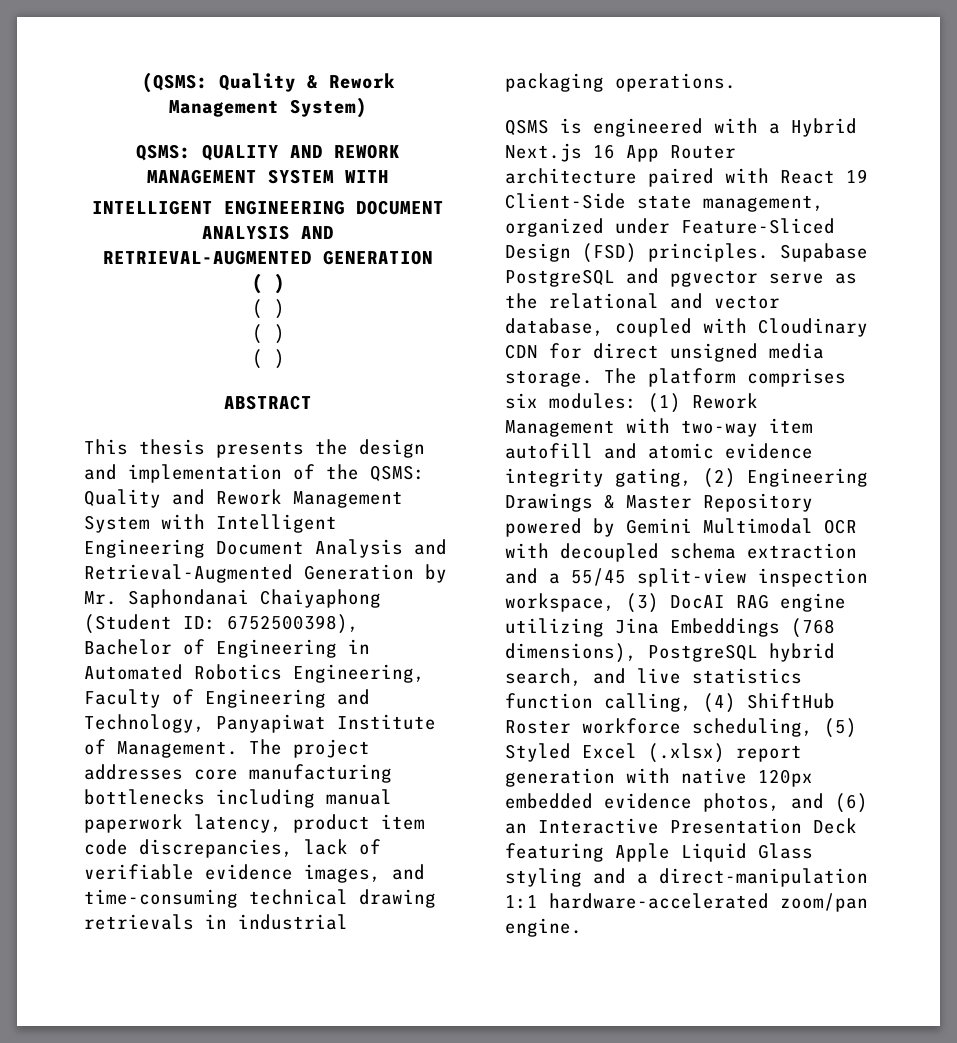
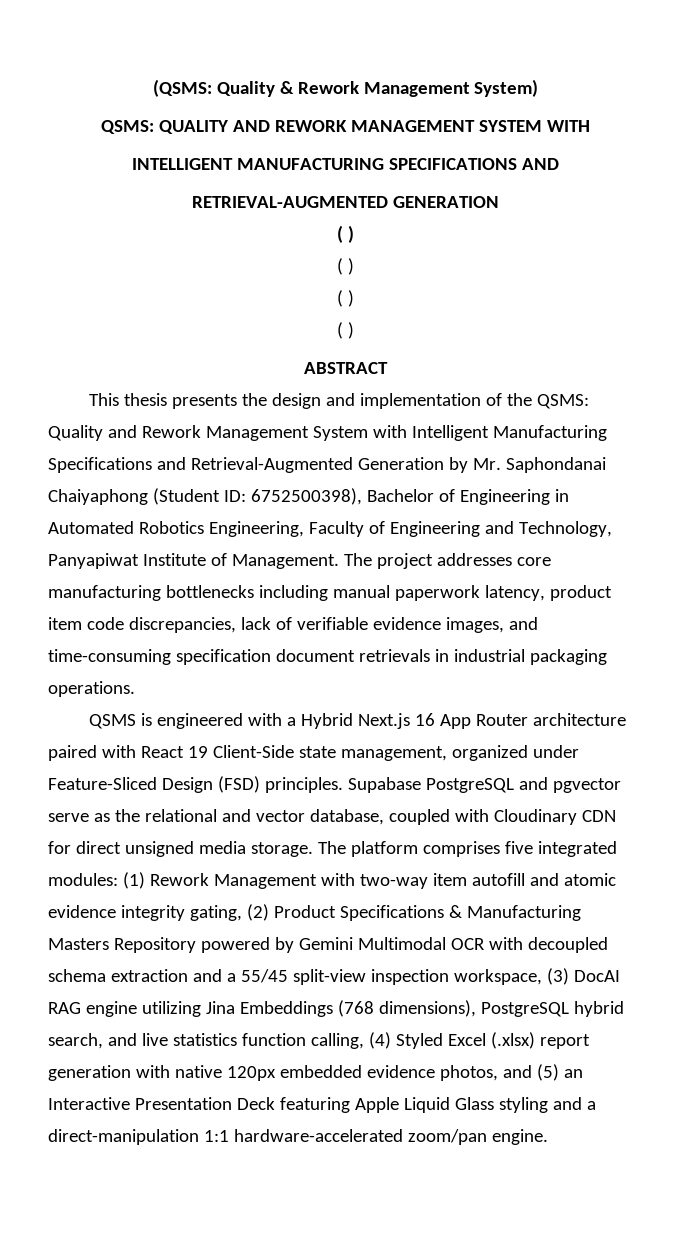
- INTELLIGENT ENGINEERING DOCUMENT ANALYSIS AND
+ INTELLIGENT MANUFACTURING SPECIFICATIONS AND
- This thesis presents the design and implementation of the QSMS: Quality and Rework Management System with Intelligent Engineering Document Analysis and Retrieval-Augmented Generation by Mr. Saphondanai Chaiyaphong (Student ID: 6752500398), Bachelor of Engineering in Automated Robotics Engineering, Faculty of Engineering and Technology, Panyapiwat Institute of Management.
+ This thesis presents the design and implementation of the QSMS: Quality and Rework Management System with Intelligent Manufacturing Specifications and Retrieval-Augmented Generation by Mr. Saphondanai Chaiyaphong (Student ID: 6752500398), Bachelor of Engineering in Automated Robotics Engineering, Faculty of Engineering and Technology, Panyapiwat Institute of Management.
- The project addresses core manufacturing bottlenecks including manual paperwork latency, product item code discrepancies, lack of verifiable evidence images, and time-consuming technical drawing retrievals in industrial packaging operations.
+ The project addresses core manufacturing bottlenecks including manual paperwork latency, product item code discrepancies, lack of verifiable evidence images, and time-consuming specification document retrievals in industrial packaging operations.
- The platform comprises six modules:
+ The platform comprises five integrated modules:
- (1) Rework Management with two-way item autofill and atomic evidence integrity gating, (2) Engineering Drawings & Master Repository powered by Gemini Multimodal OCR with decoupled schema extraction and a 55/45 split-view inspection workspace, (3) DocAI RAG engine utilizing Jina Embeddings (768 dimensions), PostgreSQL hybrid search, and live statistics function calling, (4) ShiftHub Roster workforce scheduling, (5) Styled Excel (.xlsx) report generation with native 120px embedded evidence photos, and (6) an Interactive Presentation Deck featuring Apple Liquid Glass styling and a direct-manipulation 1:1 hardware-accelerated zoom/pan engine.
+ (1) Rework Management with two-way item autofill and atomic evidence integrity gating, (2) Product Specifications & Manufacturing Masters Repository powered by Gemini Multimodal OCR with decoupled schema extraction and a 55/45 split-view inspection workspace, (3) DocAI RAG engine utilizing Jina Embeddings (768 dimensions), PostgreSQL hybrid search, and live statistics function calling, (4) Styled Excel (.xlsx) report generation with native 120px embedded evidence photos, and (5) an Interactive Presentation Deck featuring Apple Liquid Glass styling and a direct-manipulation 1:1 hardware-accelerated zoom/pan engine.

